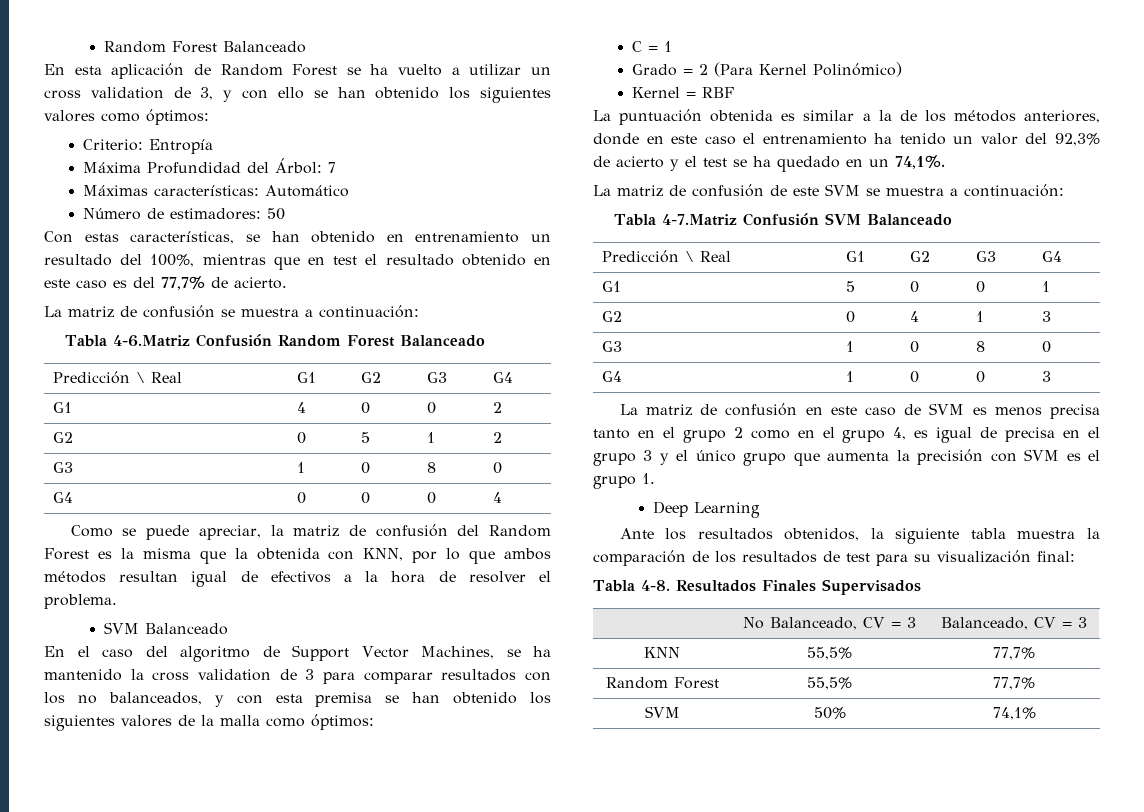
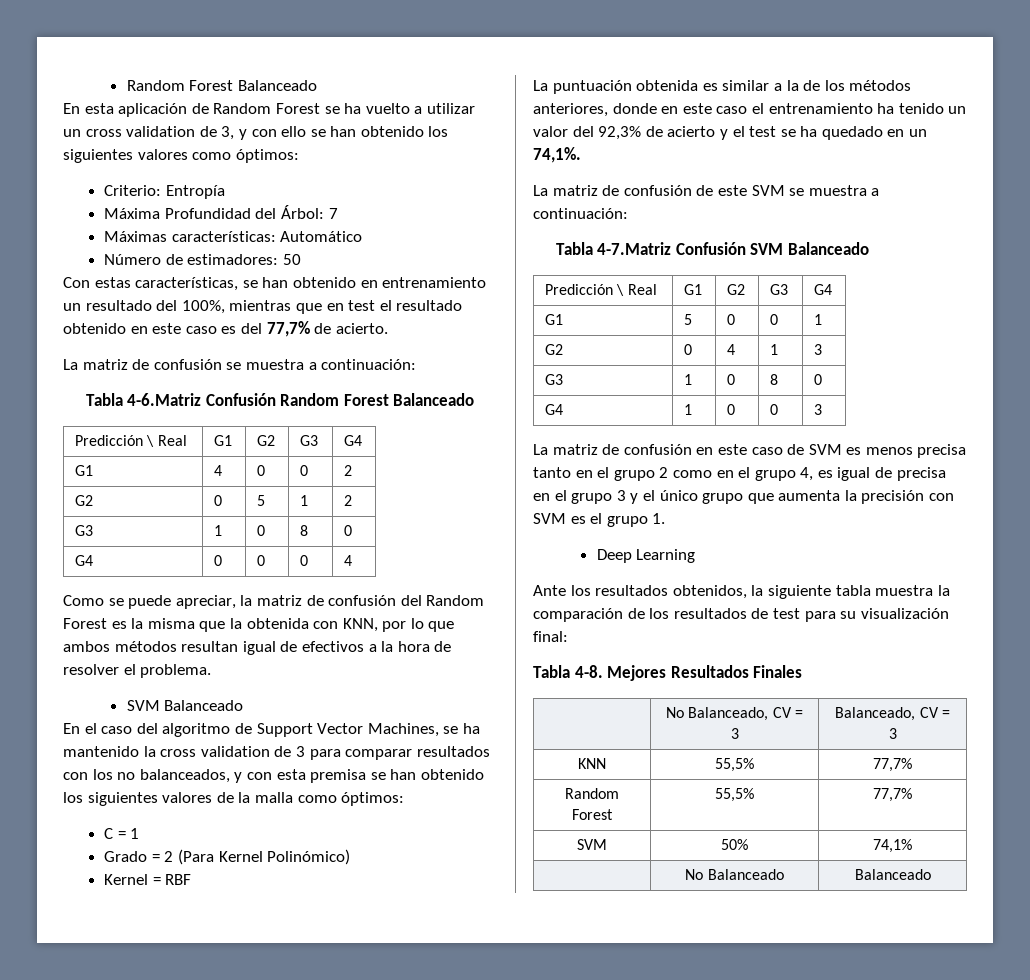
- Resultados Finales Supervisados
+ Mejores Resultados Finales
+ | No Balanceado | Balanceado

